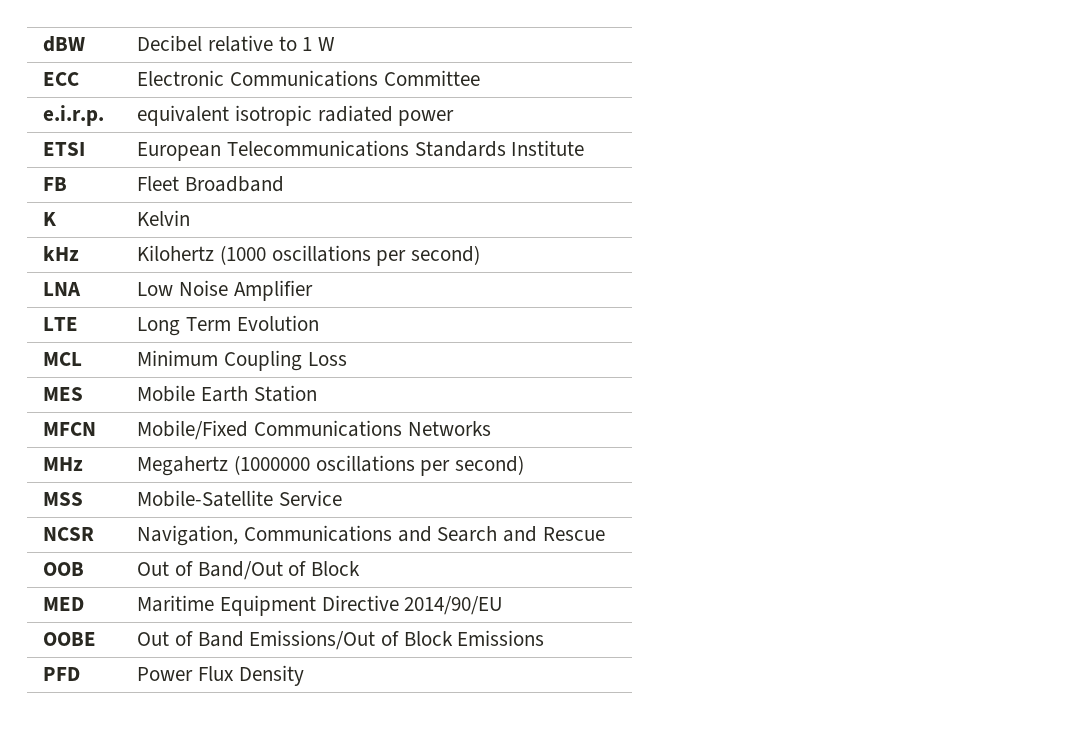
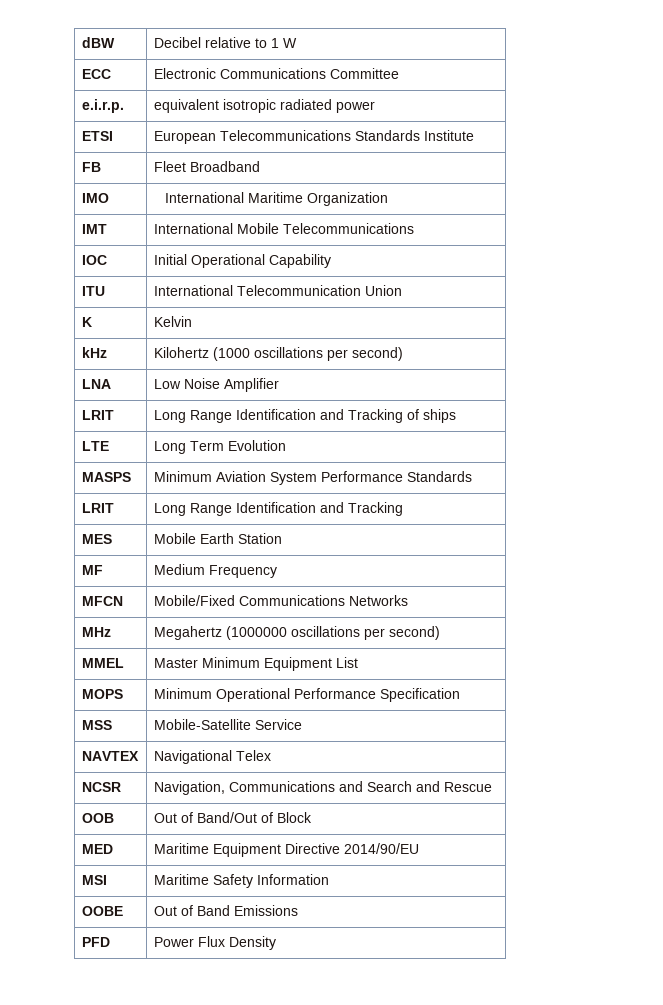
+ IMO | International Maritime Organization
+ IMT | International Mobile Telecommunications
+ IOC | Initial Operational Capability
+ ITU | International Telecommunication Union
+ LRIT | Long Range Identification and Tracking of ships
- MCL | Minimum Coupling Loss
+ MASPS | Minimum Aviation System Performance Standards
+ LRIT | Long Range Identification and Tracking
+ MF | Medium Frequency
+ MMEL | Master Minimum Equipment List
+ MOPS | Minimum Operational Performance Specification
+ NAVTEX | Navigational Telex
+ MSI | Maritime Safety Information
- OOBE | Out of Band Emissions/Out of Block Emissions
+ OOBE | Out of Band Emissions

